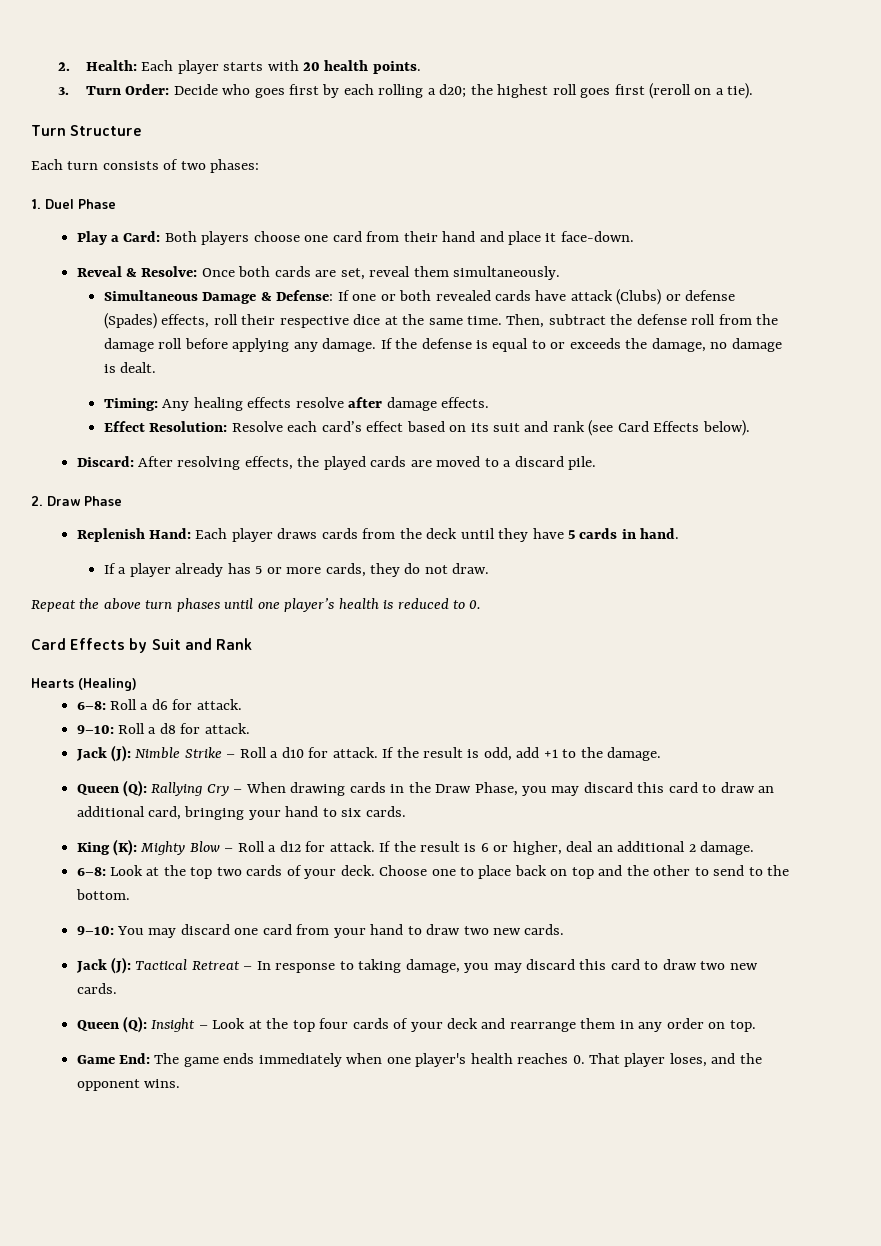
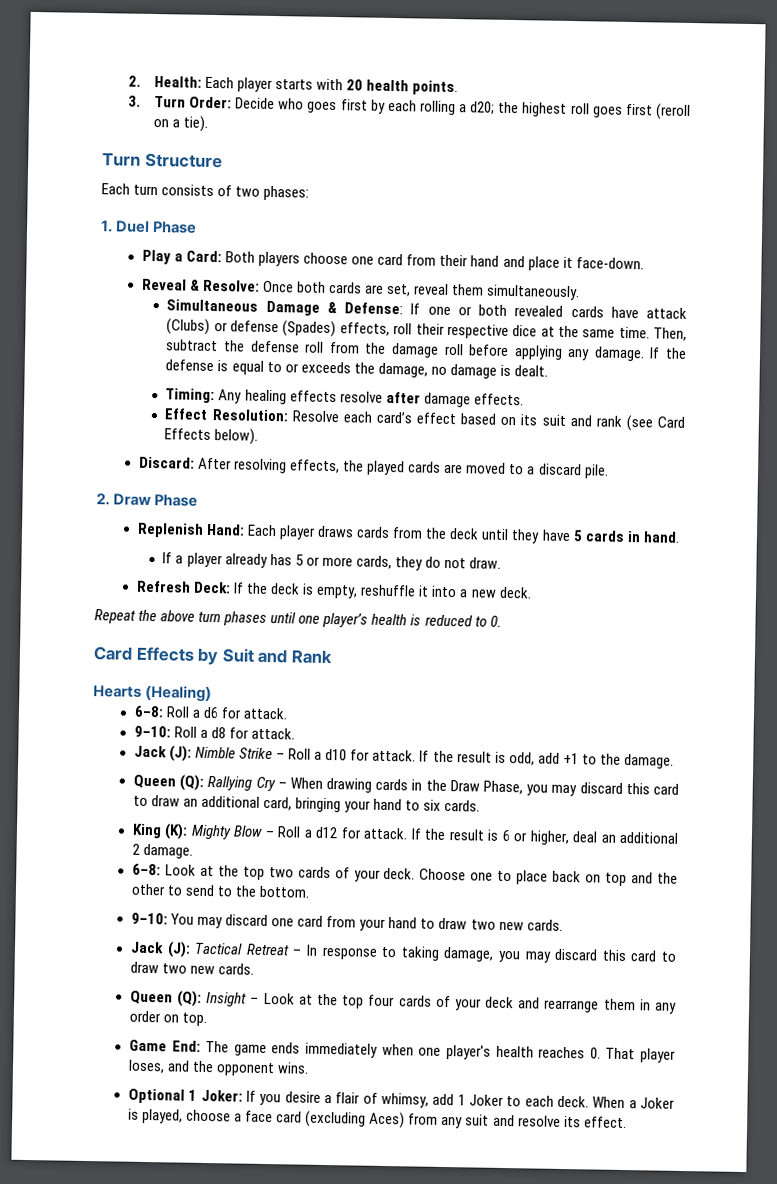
+ Refresh Deck: If the deck is empty, reshuffle it into a new deck.
+ Optional 1 Joker: If you desire a flair of whimsy, add 1 Joker to each deck. When a Joker is played, choose a face card (excluding Aces) from any suit and resolve its effect.

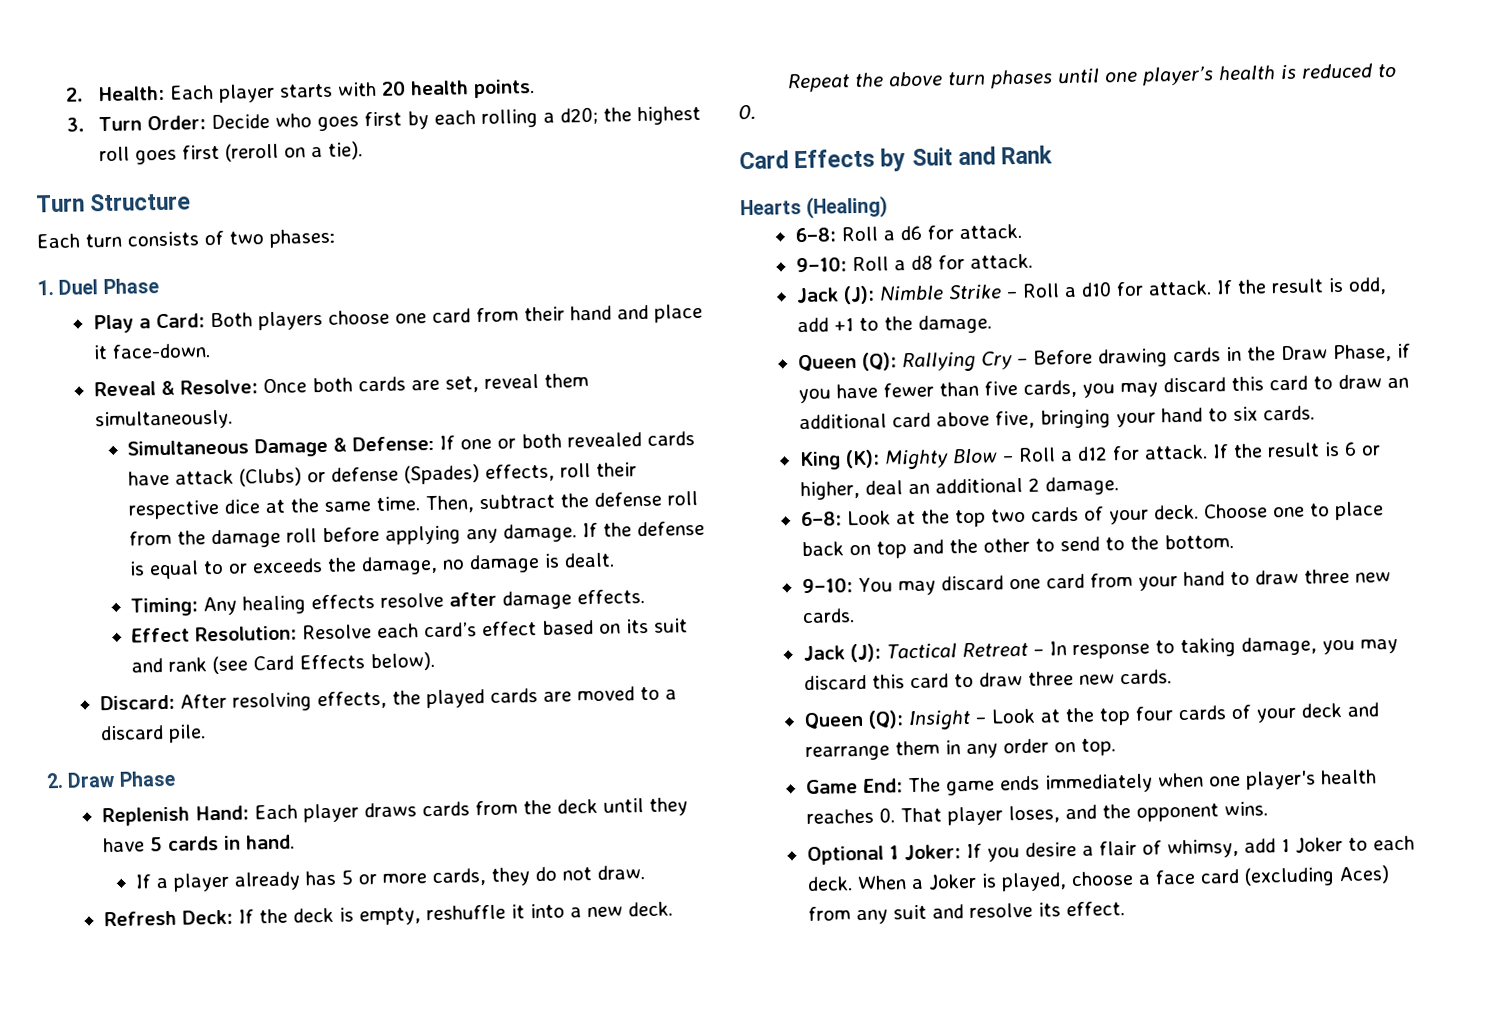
- Queen (Q): Rallying Cry – When drawing cards in the Draw Phase, you may discard this card to draw an additional card, bringing your hand to six cards.
+ Queen (Q): Rallying Cry – Before drawing cards in the Draw Phase, if you have fewer than five cards, you may discard this card to draw an additional card above five, bringing your hand to six cards.
- 9–10: You may discard one card from your hand to draw two new cards.
+ 9–10: You may discard one card from your hand to draw three new cards.
- Jack (J): Tactical Retreat – In response to taking damage, you may discard this card to draw two new cards.
+ Jack (J): Tactical Retreat – In response to taking damage, you may discard this card to draw three new cards.

